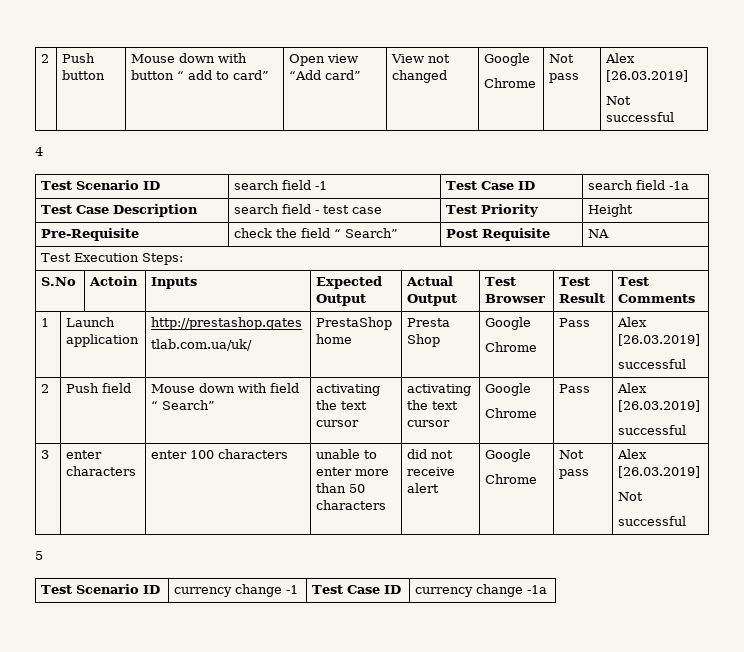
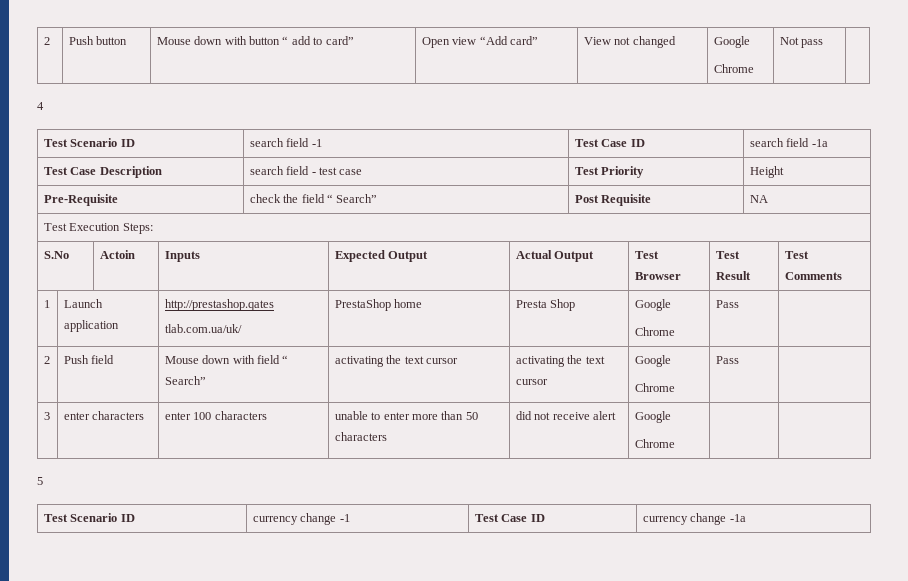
  2 | Push button | Mouse down with button “ add to card” | Open view “Add card” | View not changed | Google
- Chrome | Not pass | Alex [26.03.2019]
- Not successful
+ Chrome | Not pass |
  1 | Launch application | http://prestashop.qates
  tlab.com.ua/uk/ | PrestaShop homе | Presta Shop | Google
- Chrome | Pass | Alex [26.03.2019]
- successful
+ Chrome | Pass |
  2 | Push field | Mouse down with field “ Search” | activating the text cursor | activating the text cursor | Google
- Chrome | Pass | Alex [26.03.2019]
- successful
+ Chrome | Pass |
  3 | enter characters | enter 100 characters | unable to enter more than 50 characters | did not receive alert | Google
- Chrome | Not pass | Alex [26.03.2019]
- Not
- successful
+ Chrome | |

